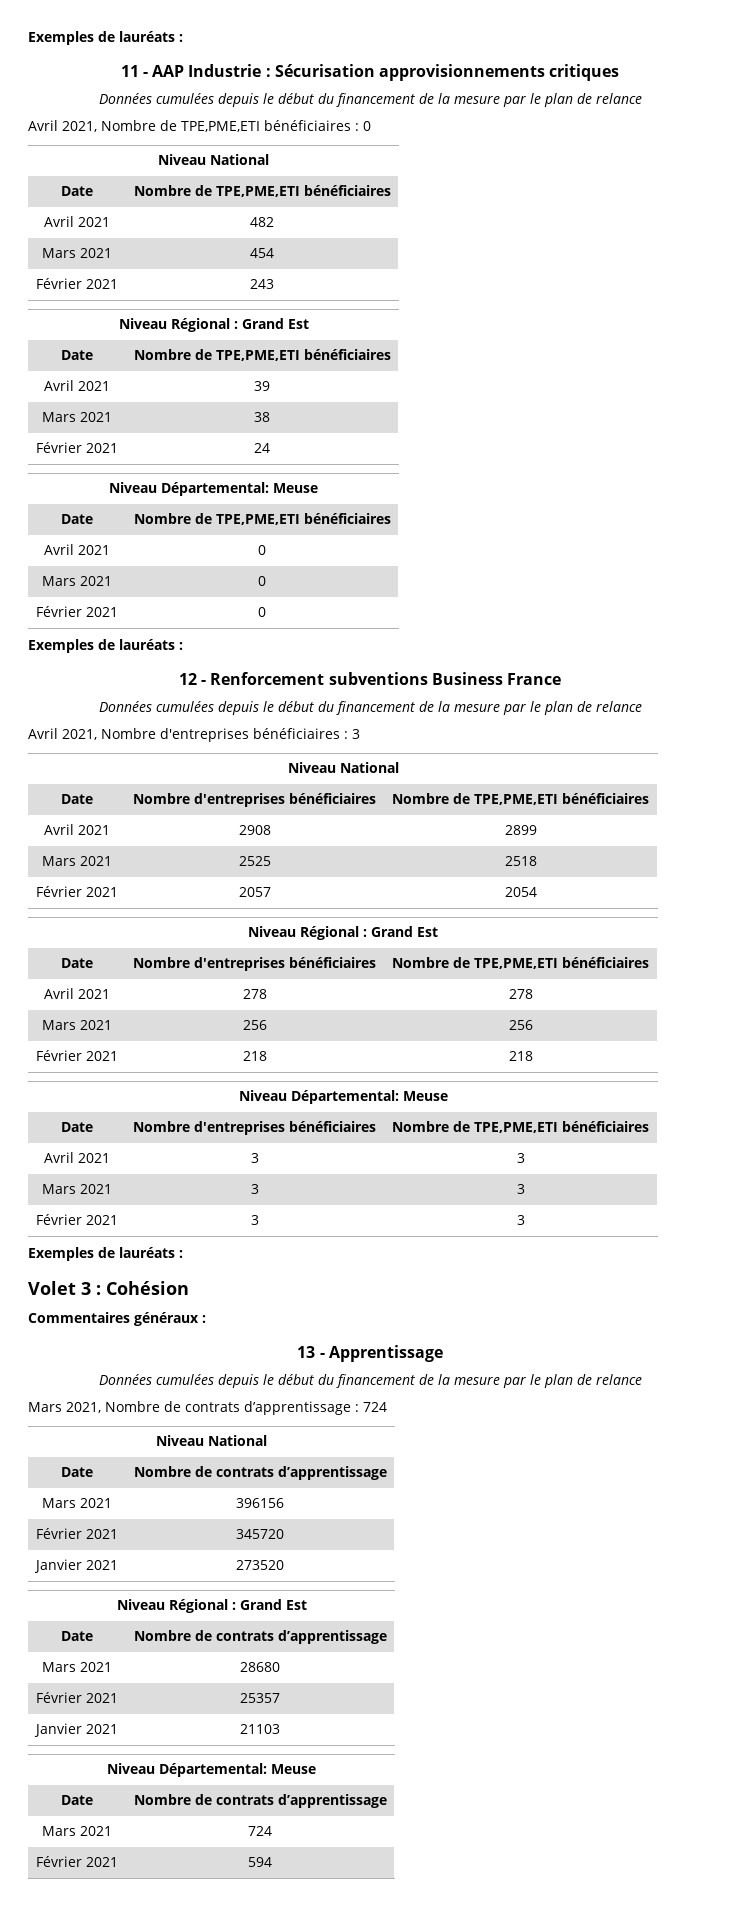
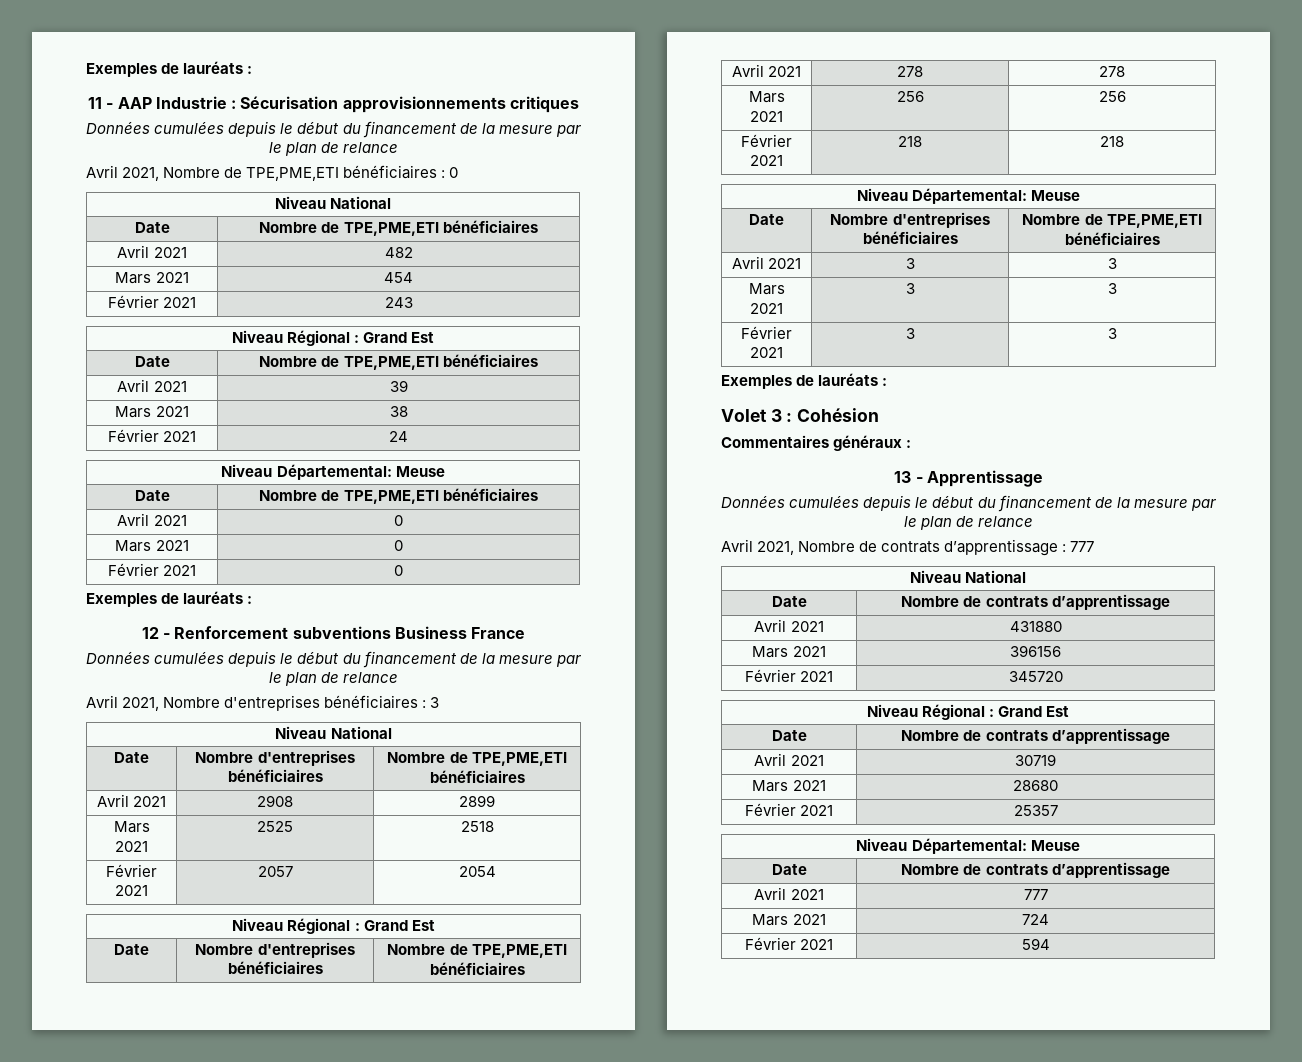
- Mars 2021, Nombre de contrats d’apprentissage : 724
+ Avril 2021, Nombre de contrats d’apprentissage : 777
+ Avril 2021 | 431880
- Janvier 2021 | 273520
+ Avril 2021 | 30719
- Janvier 2021 | 21103
+ Avril 2021 | 777

